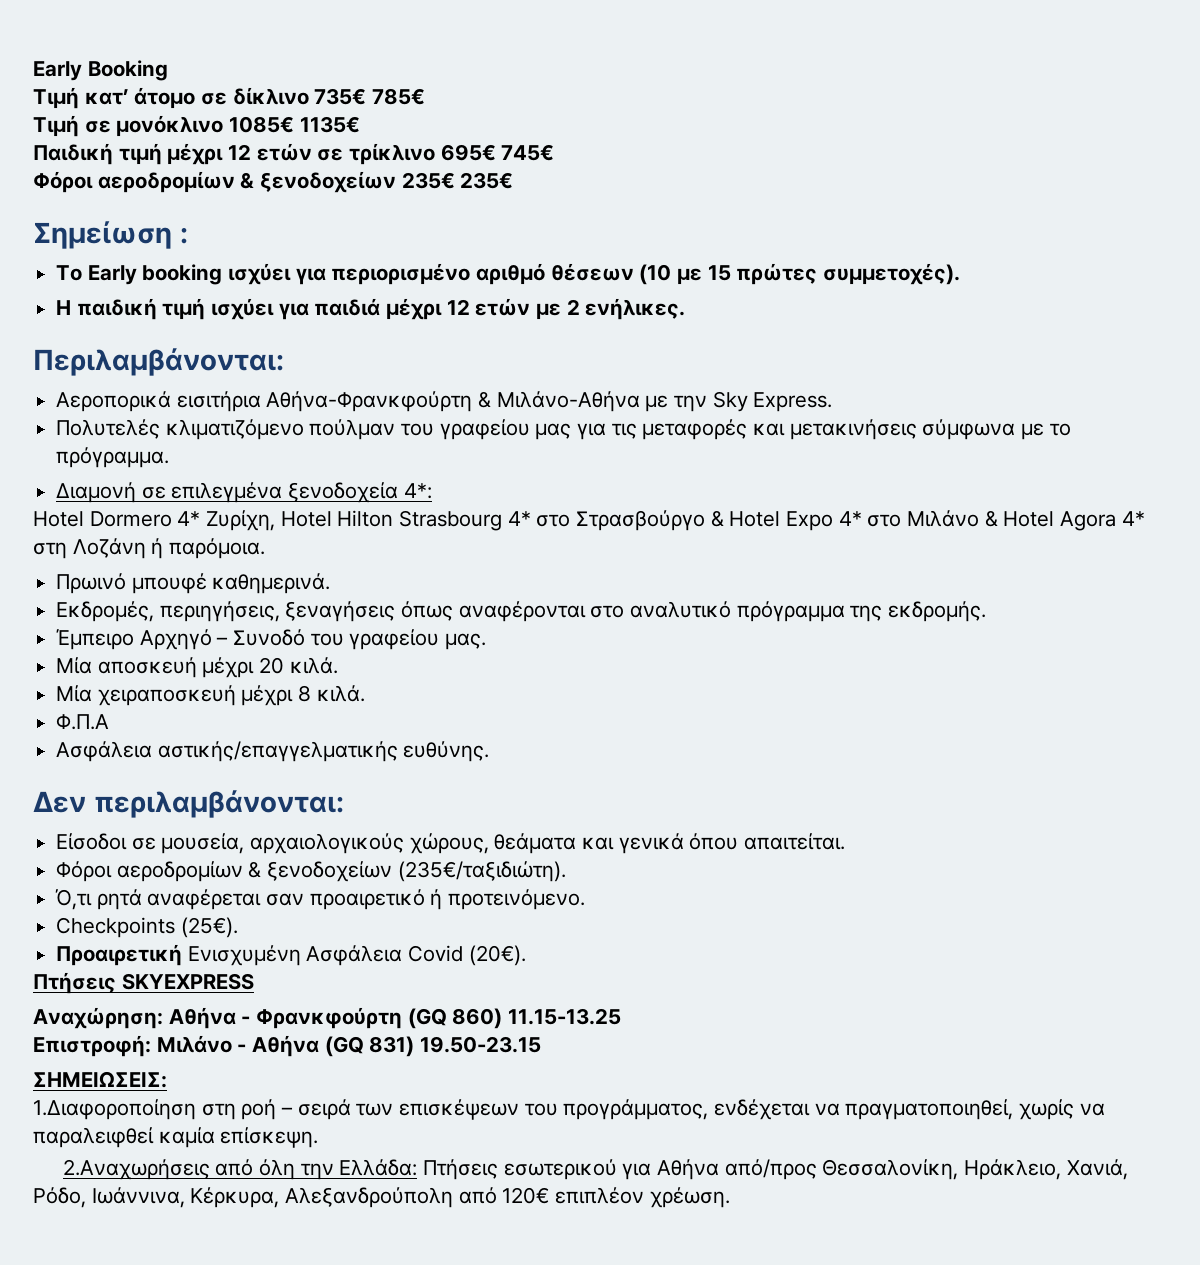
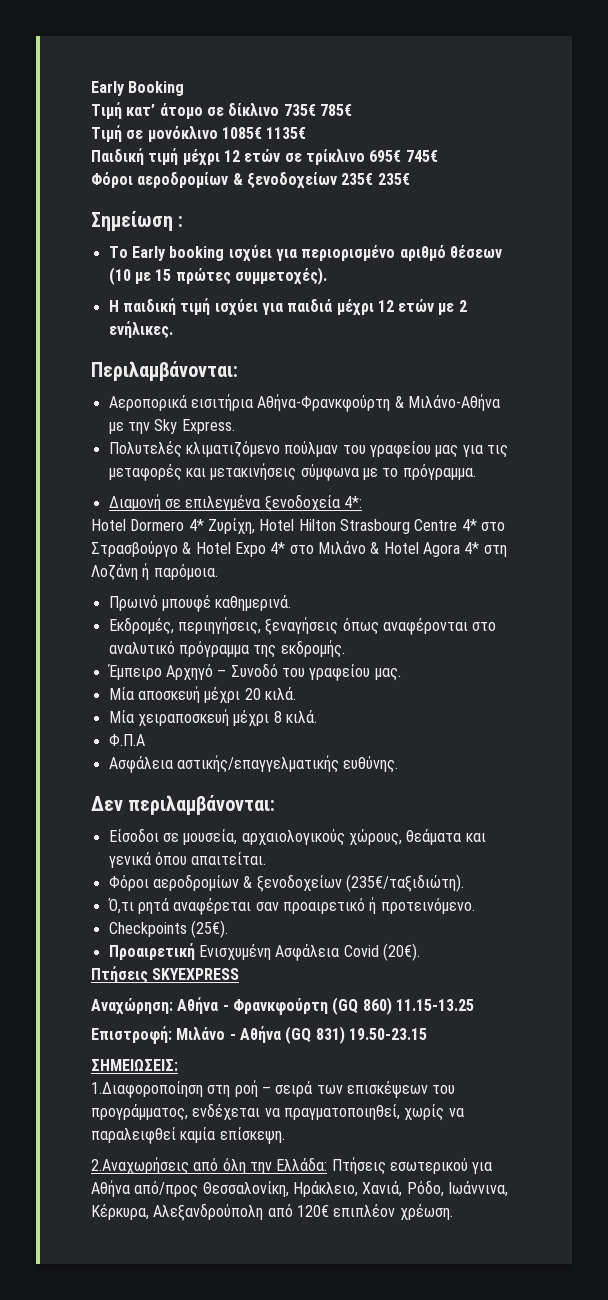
- Hotel Dormero 4* Ζυρίχη, Hotel Hilton Strasbourg 4* στο Στρασβούργο & Hotel Εxpo 4* στο Μιλάνο & Hotel Agora 4* στη Λοζάνη ή παρόμοια.
+ Hotel Dormero 4* Ζυρίχη, Hotel Hilton Strasbourg Centre 4* στο Στρασβούργο & Hotel Εxpo 4* στο Μιλάνο & Hotel Agora 4* στη Λοζάνη ή παρόμοια.

